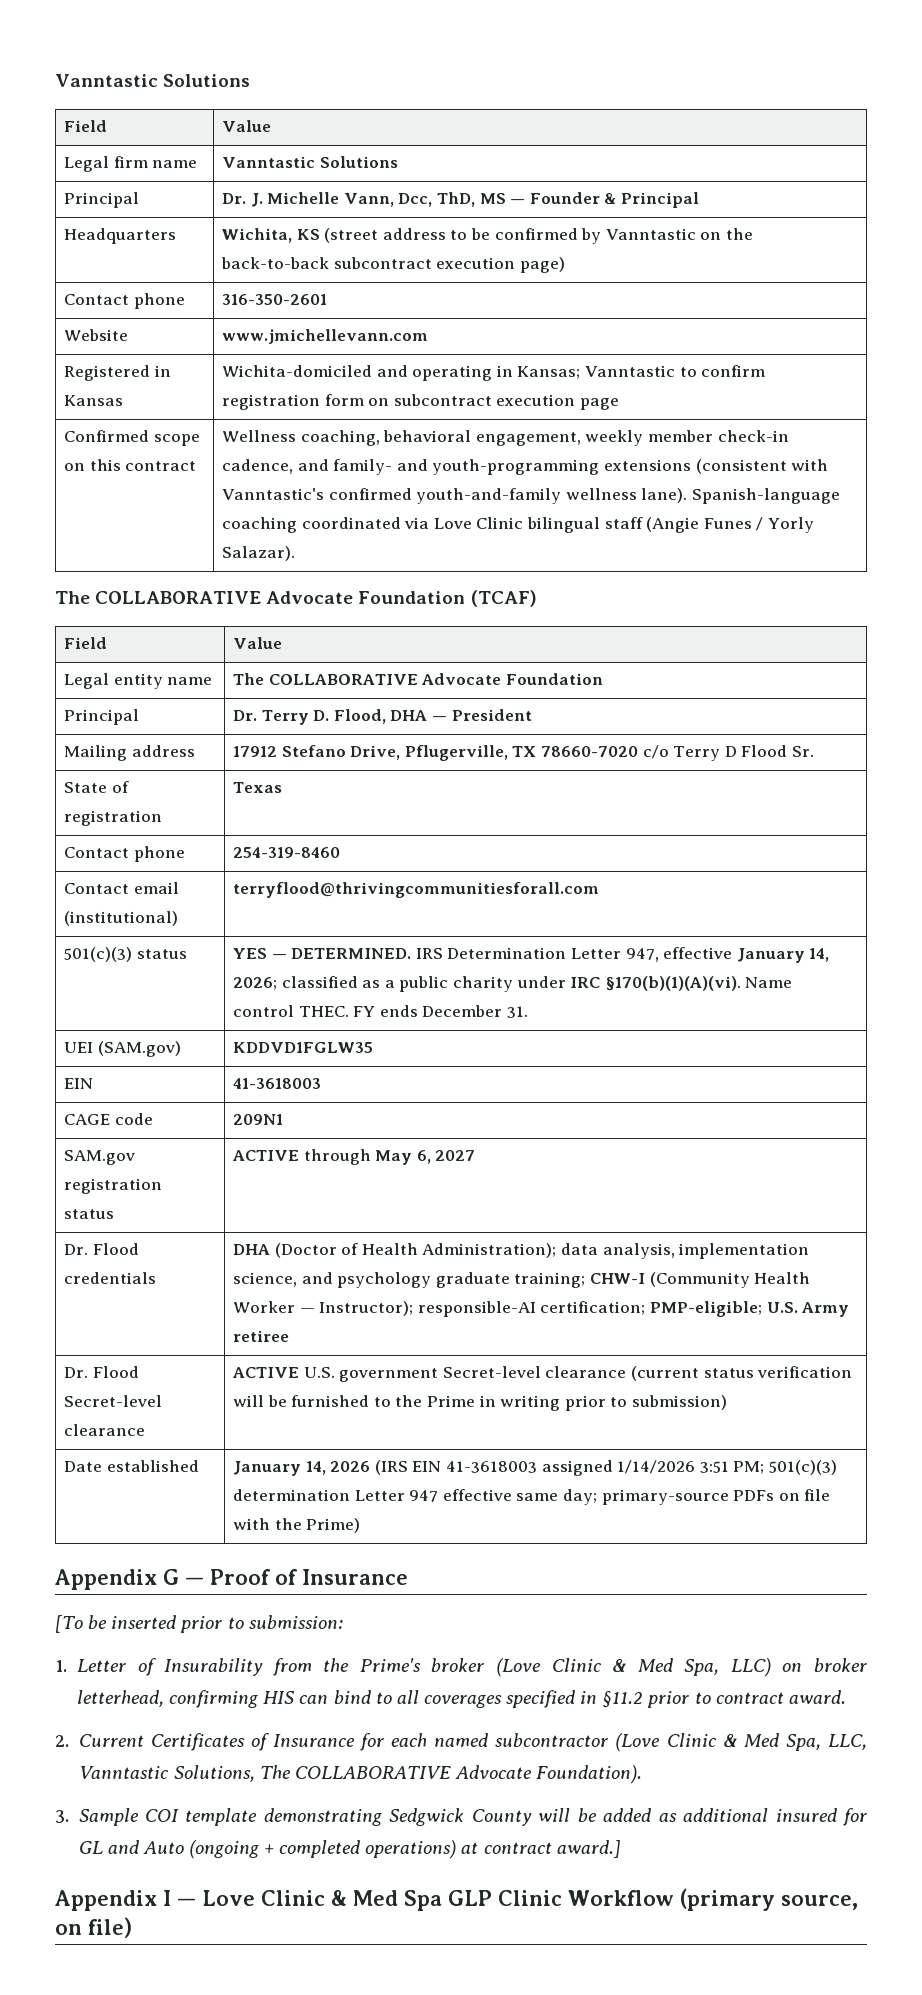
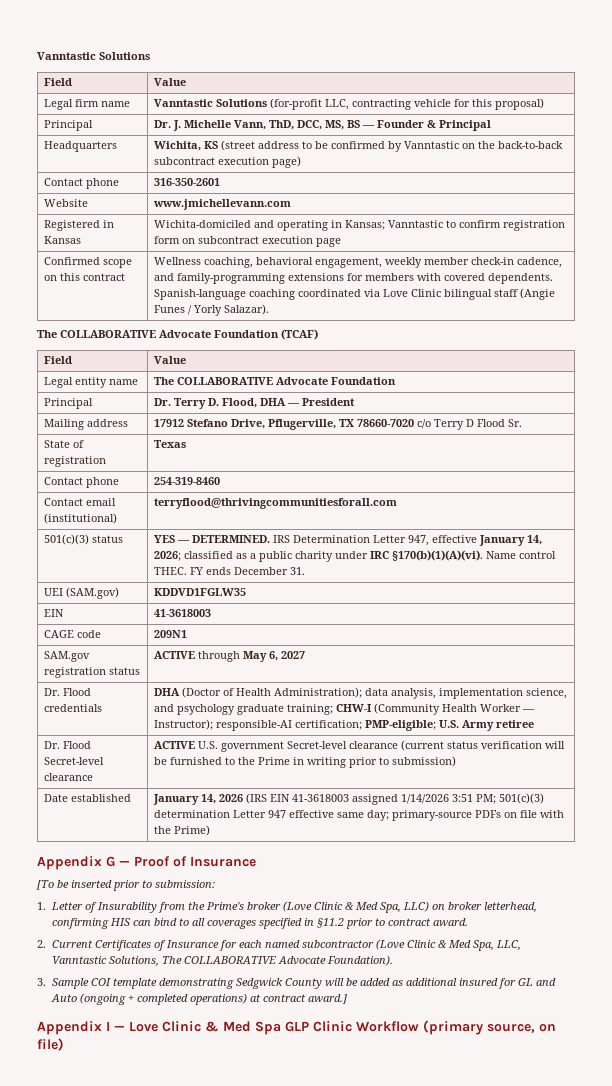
- Legal firm name | Vanntastic Solutions
+ Legal firm name | Vanntastic Solutions (for-profit LLC, contracting vehicle for this proposal)
- Principal | Dr. J. Michelle Vann, Dcc, ThD, MS — Founder & Principal
+ Principal | Dr. J. Michelle Vann, ThD, DCC, MS, BS — Founder & Principal
- Confirmed scope on this contract | Wellness coaching, behavioral engagement, weekly member check-in cadence, and family- and youth-programming extensions (consistent with Vanntastic's confirmed youth-and-family wellness lane). Spanish-language coaching coordinated via Love Clinic bilingual staff (Angie Funes / Yorly Salazar).
+ Confirmed scope on this contract | Wellness coaching, behavioral engagement, weekly member check-in cadence, and family-programming extensions for members with covered dependents. Spanish-language coaching coordinated via Love Clinic bilingual staff (Angie Funes / Yorly Salazar).

